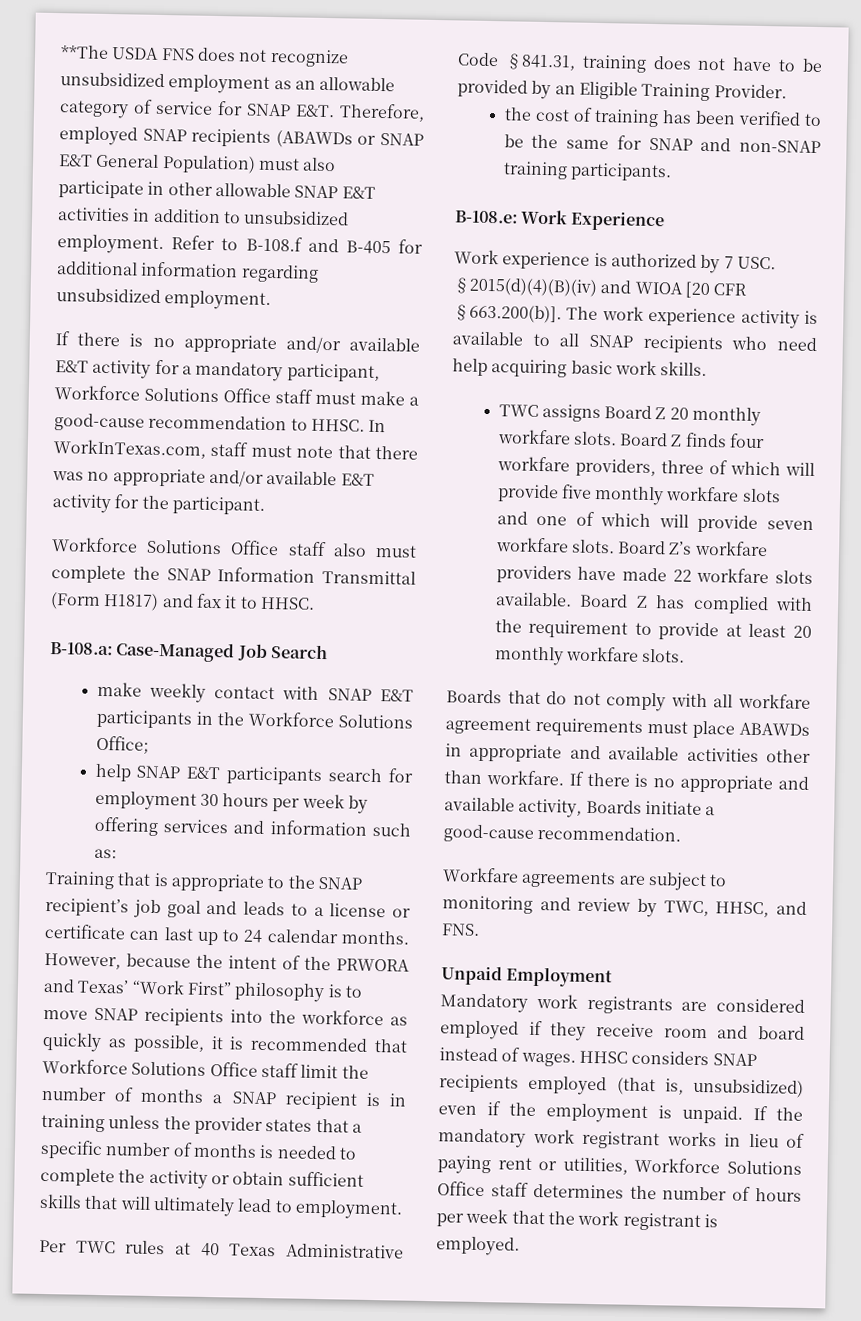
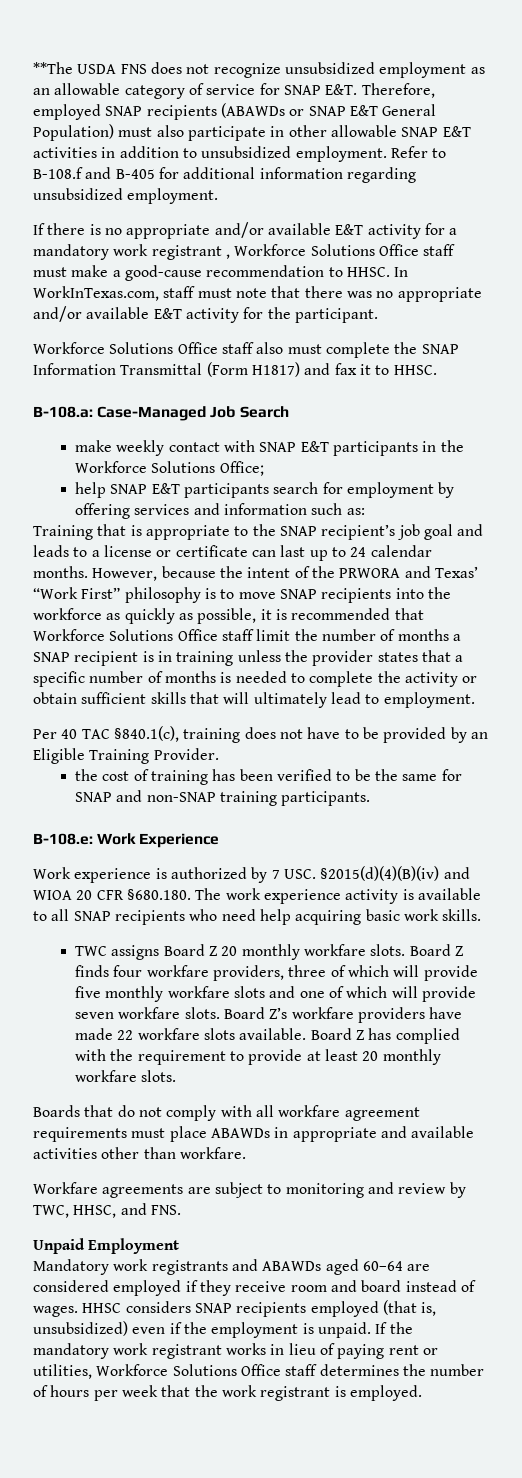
- If there is no appropriate and/or available E&T activity for a mandatory participant, Workforce Solutions Office staff must make a good-cause recommendation to HHSC.
+ If there is no appropriate and/or available E&T activity for a mandatory work registrant , Workforce Solutions Office staff must make a good-cause recommendation to HHSC.
- help SNAP E&T participants search for employment 30 hours per week by offering services and information such as:
+ help SNAP E&T participants search for employment by offering services and information such as:
- Per TWC rules at 40 Texas Administrative Code §841.31, training does not have to be provided by an Eligible Training Provider.
+ Per 40 TAC §840.1(c), training does not have to be provided by an Eligible Training Provider.
- Work experience is authorized by 7 USC. §2015(d)(4)(B)(iv) and WIOA [20 CFR §663.200(b)]. The work experience activity is available to all SNAP recipients who need help acquiring basic work skills.
+ Work experience is authorized by 7 USC. §2015(d)(4)(B)(iv) and WIOA 20 CFR §680.180. The work experience activity is available to all SNAP recipients who need help acquiring basic work skills.
- If there is no appropriate and available activity, Boards initiate a good-cause recommendation.
- Mandatory work registrants are considered employed if they receive room and board instead of wages.
+ Mandatory work registrants and ABAWDs aged 60–64 are considered employed if they receive room and board instead of wages.

